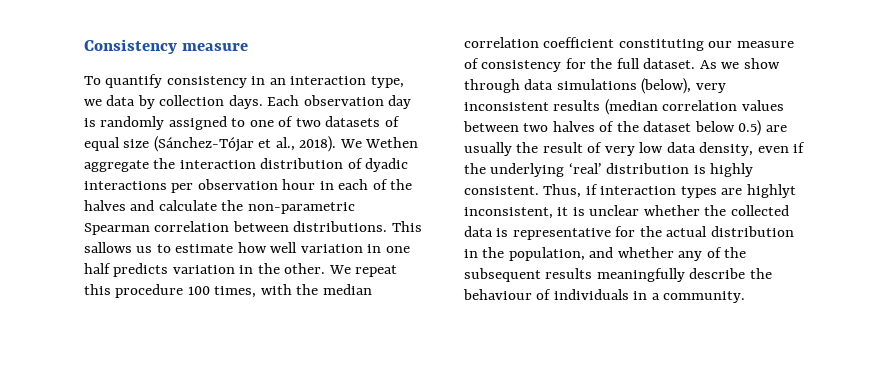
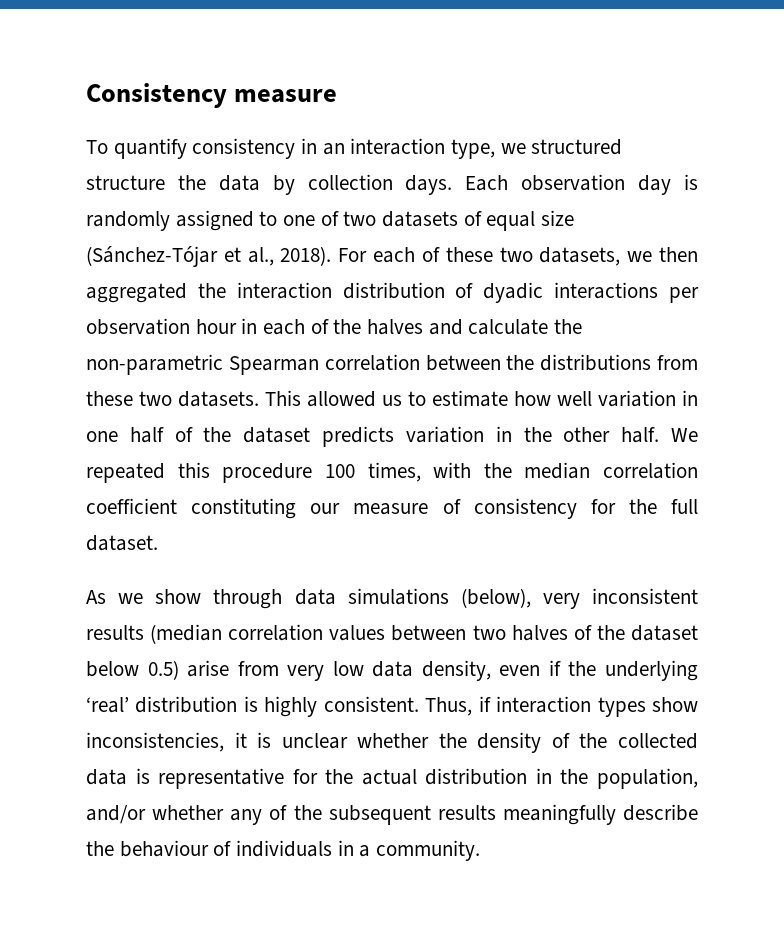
- To quantify consistency in an interaction type, we data by collection days.
+ To quantify consistency in an interaction type, we structured structure the data by collection days.
- We Wethen aggregate the interaction distribution of dyadic interactions per observation hour in each of the halves and calculate the non-parametric Spearman correlation between distributions. This sallows us to estimate how well variation in one half predicts variation in the other. We repeat this procedure 100 times, with the median correlation coefficient constituting our measure of consistency for the full dataset. As we show through data simulations (below), very inconsistent results (median correlation values between two halves of the dataset below 0.5) are usually the result of very low data density, even if the underlying ‘real’ distribution is highly consistent.
+ For each of these two datasets, we then aggregated the interaction distribution of dyadic interactions per observation hour in each of the halves and calculate the non-parametric Spearman correlation between the distributions from these two datasets. This allowed us to estimate how well variation in one half of the dataset predicts variation in the other half. We repeated this procedure 100 times, with the median correlation coefficient constituting our measure of consistency for the full dataset.
+ As we show through data simulations (below), very inconsistent results (median correlation values between two halves of the dataset below 0.5) arise from very low data density, even if the underlying ‘real’ distribution is highly consistent.
- Thus, if interaction types are highlyt inconsistent, it is unclear whether the collected data is representative for the actual distribution in the population, and whether any of the subsequent results meaningfully describe the behaviour of individuals in a community.
+ Thus, if interaction types show inconsistencies, it is unclear whether the density of the collected data is representative for the actual distribution in the population, and/or whether any of the subsequent results meaningfully describe the behaviour of individuals in a community.

